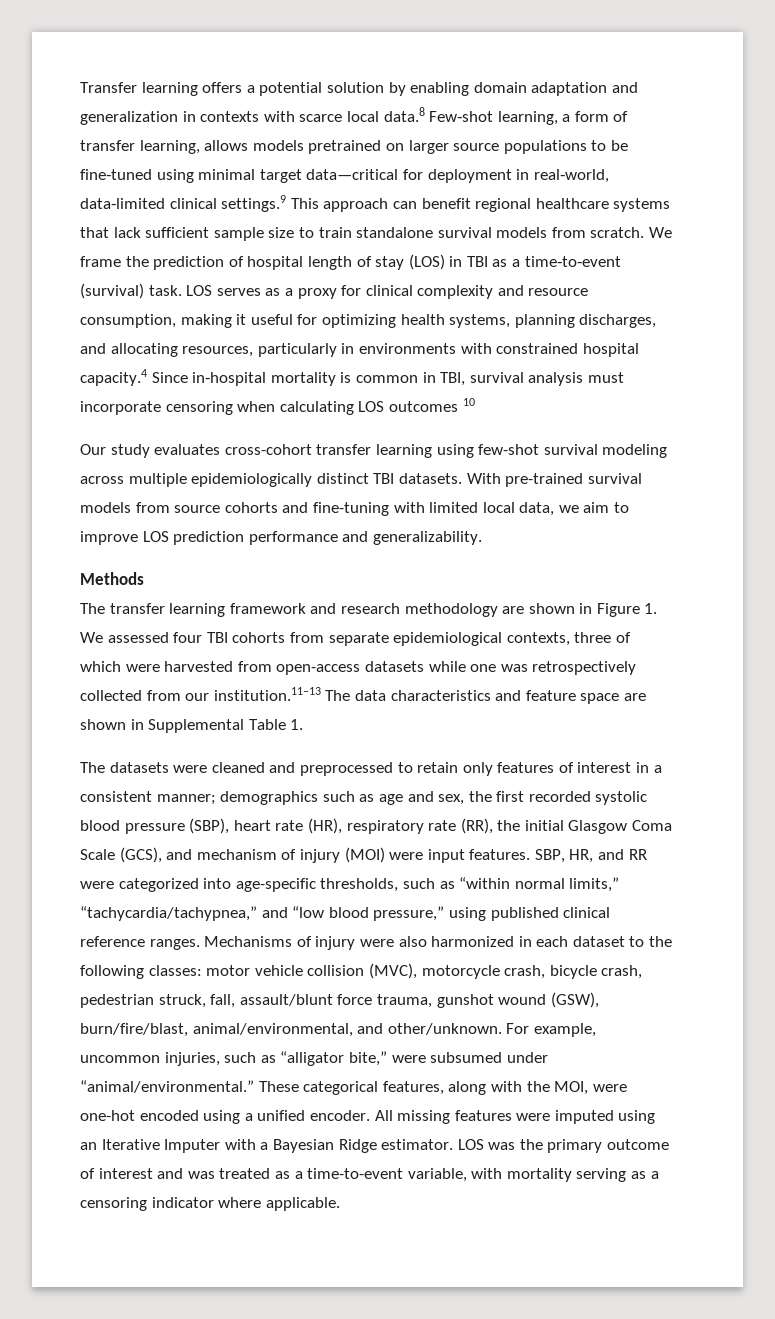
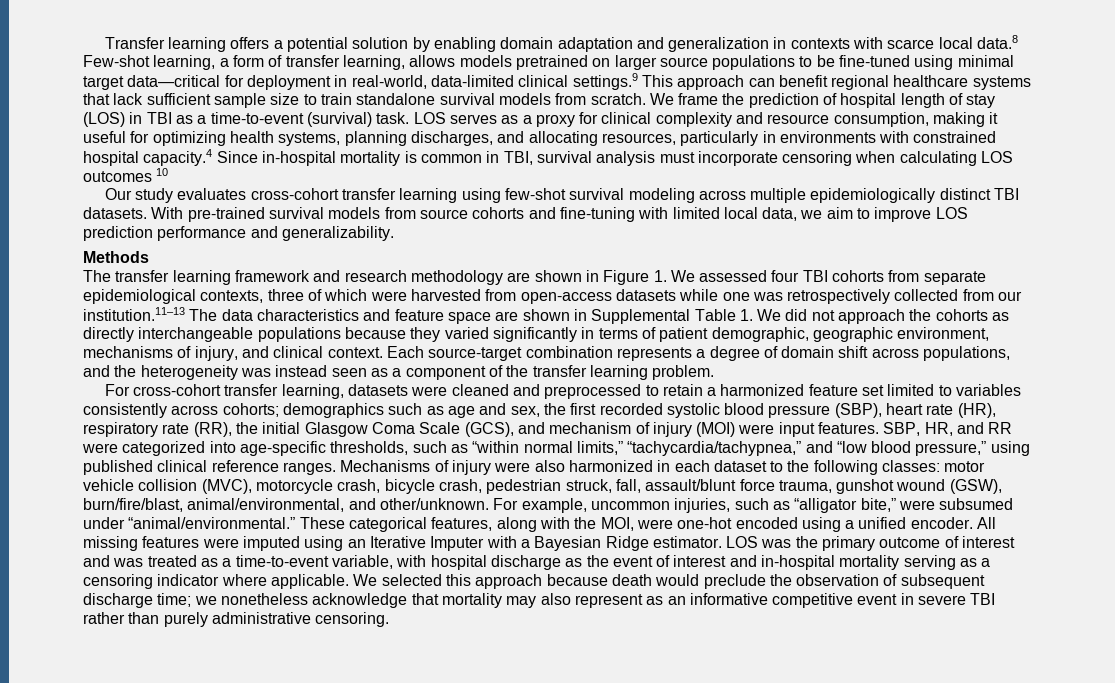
- The transfer learning framework and research methodology are shown in Figure 1. We assessed four TBI cohorts from separate epidemiological contexts, three of which were harvested from open-access datasets while one was retrospectively collected from our institution.11–13 The data characteristics and feature space are shown in Supplemental Table 1.
- The datasets were cleaned and preprocessed to retain only features of interest in a consistent manner;
+ The transfer learning framework and research methodology are shown in Figure 1. We assessed four TBI cohorts from separate epidemiological contexts, three of which were harvested from open-access datasets while one was retrospectively collected from our institution.11–13 The data characteristics and feature space are shown in Supplemental Table 1. We did not approach the cohorts as directly interchangeable populations because they varied significantly in terms of patient demographic, geographic environment, mechanisms of injury, and clinical context. Each source-target combination represents a degree of domain shift across populations, and the heterogeneity was instead seen as a component of the transfer learning problem.
+ For cross-cohort transfer learning, datasets were cleaned and preprocessed to retain a harmonized feature set limited to variables consistently across cohorts;
- LOS was the primary outcome of interest and was treated as a time-to-event variable, with mortality serving as a censoring indicator where applicable.
+ LOS was the primary outcome of interest and was treated as a time-to-event variable, with hospital discharge as the event of interest and in-hospital mortality serving as a censoring indicator where applicable.
+ We selected this approach because death would preclude the observation of subsequent discharge time; we nonetheless acknowledge that mortality may also represent as an informative competitive event in severe TBI rather than purely administrative censoring.

